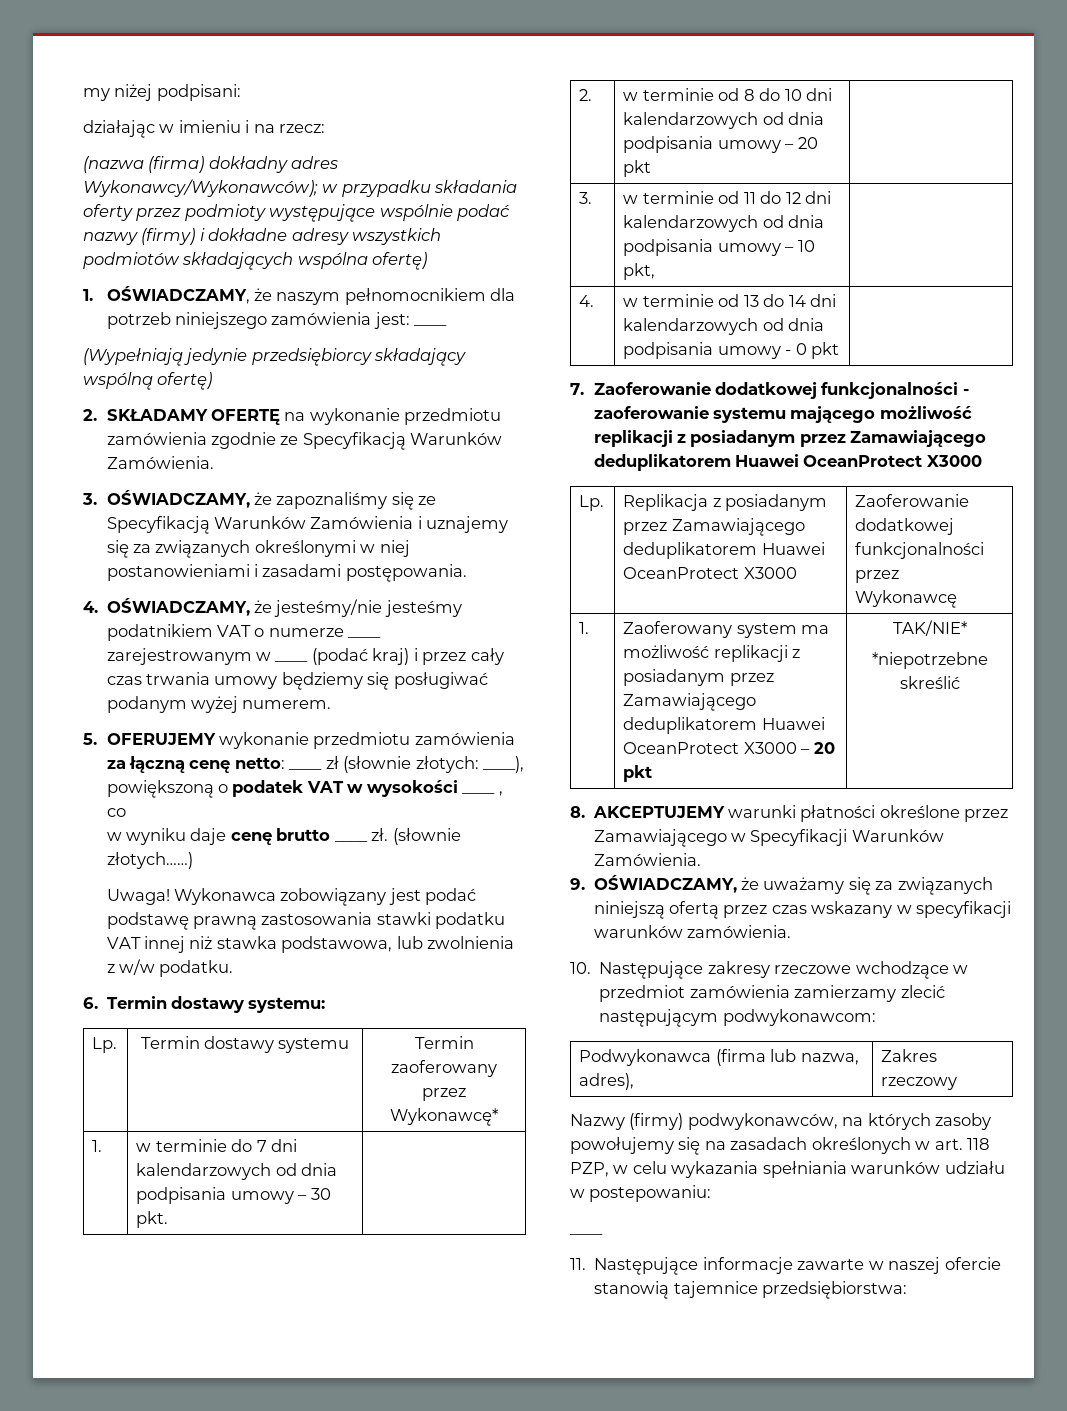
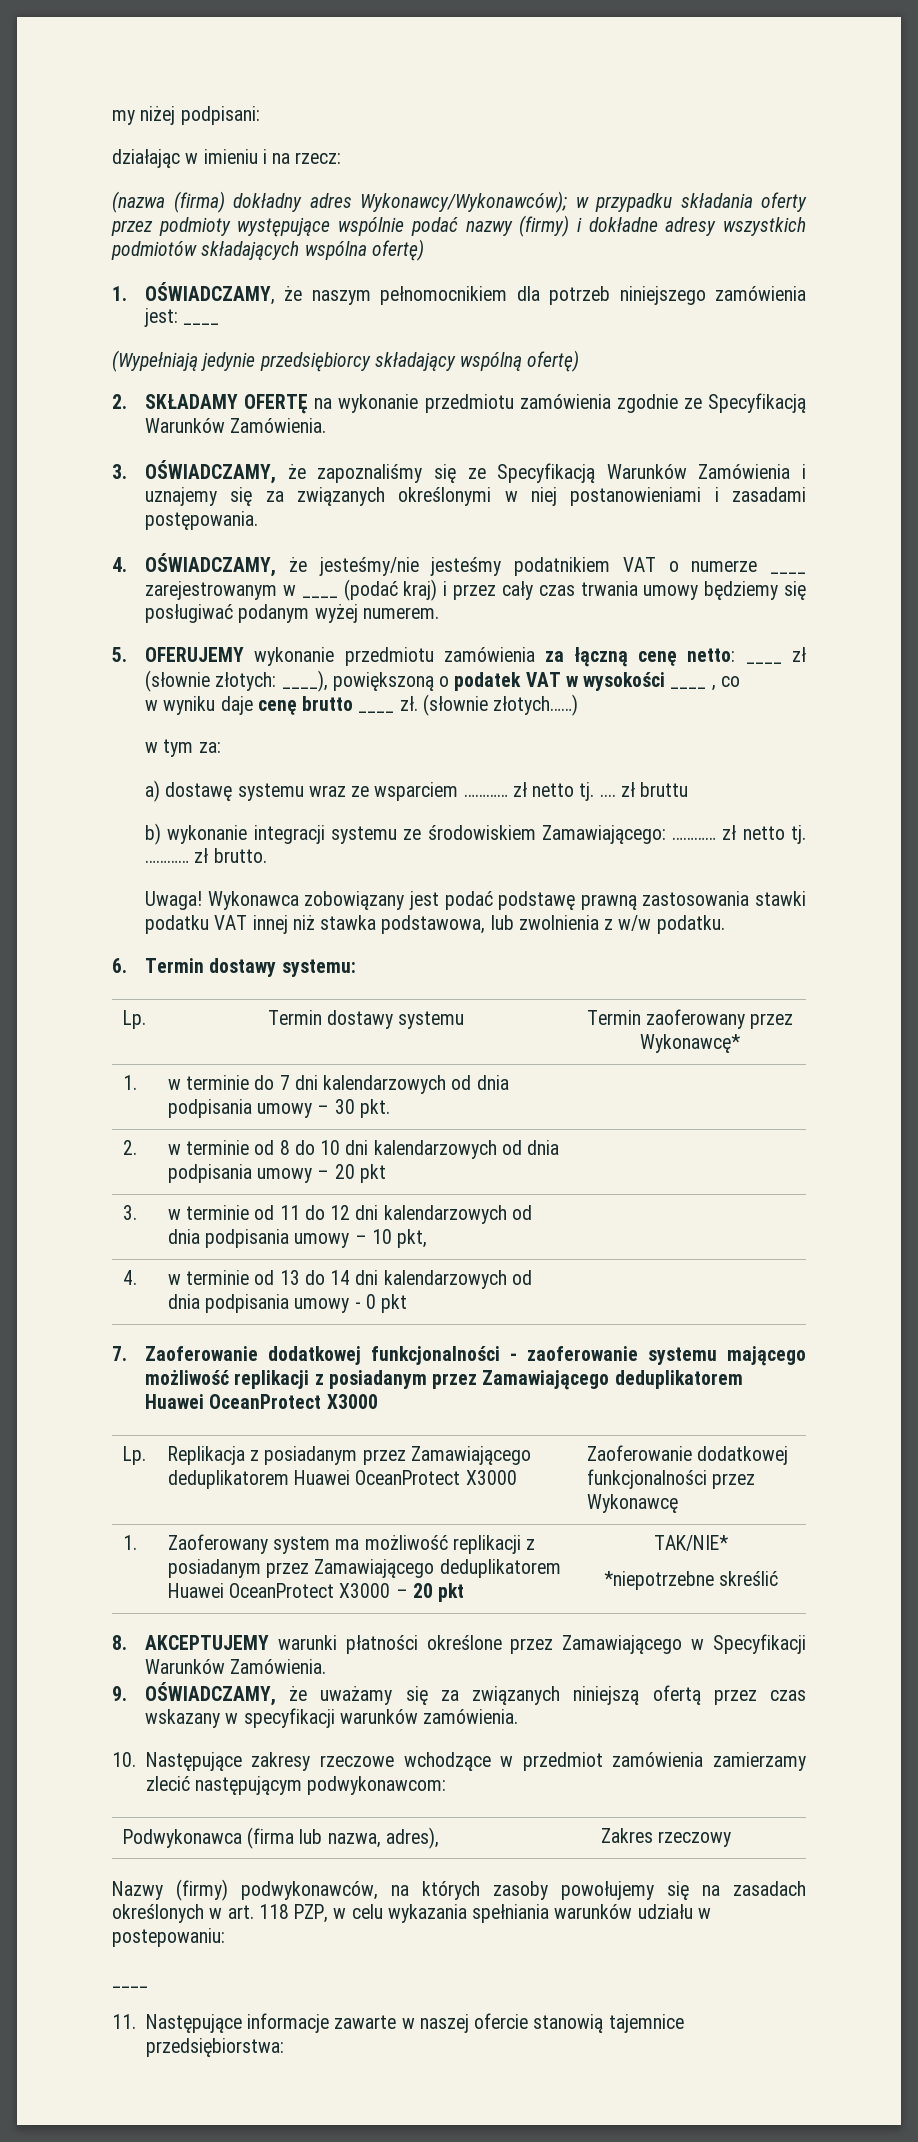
+ w tym za:
+ a) dostawę systemu wraz ze wsparciem ………… zł netto tj. .... zł bruttu
+ b) wykonanie integracji systemu ze środowiskiem Zamawiającego: ………… zł netto tj. ………… zł brutto.

